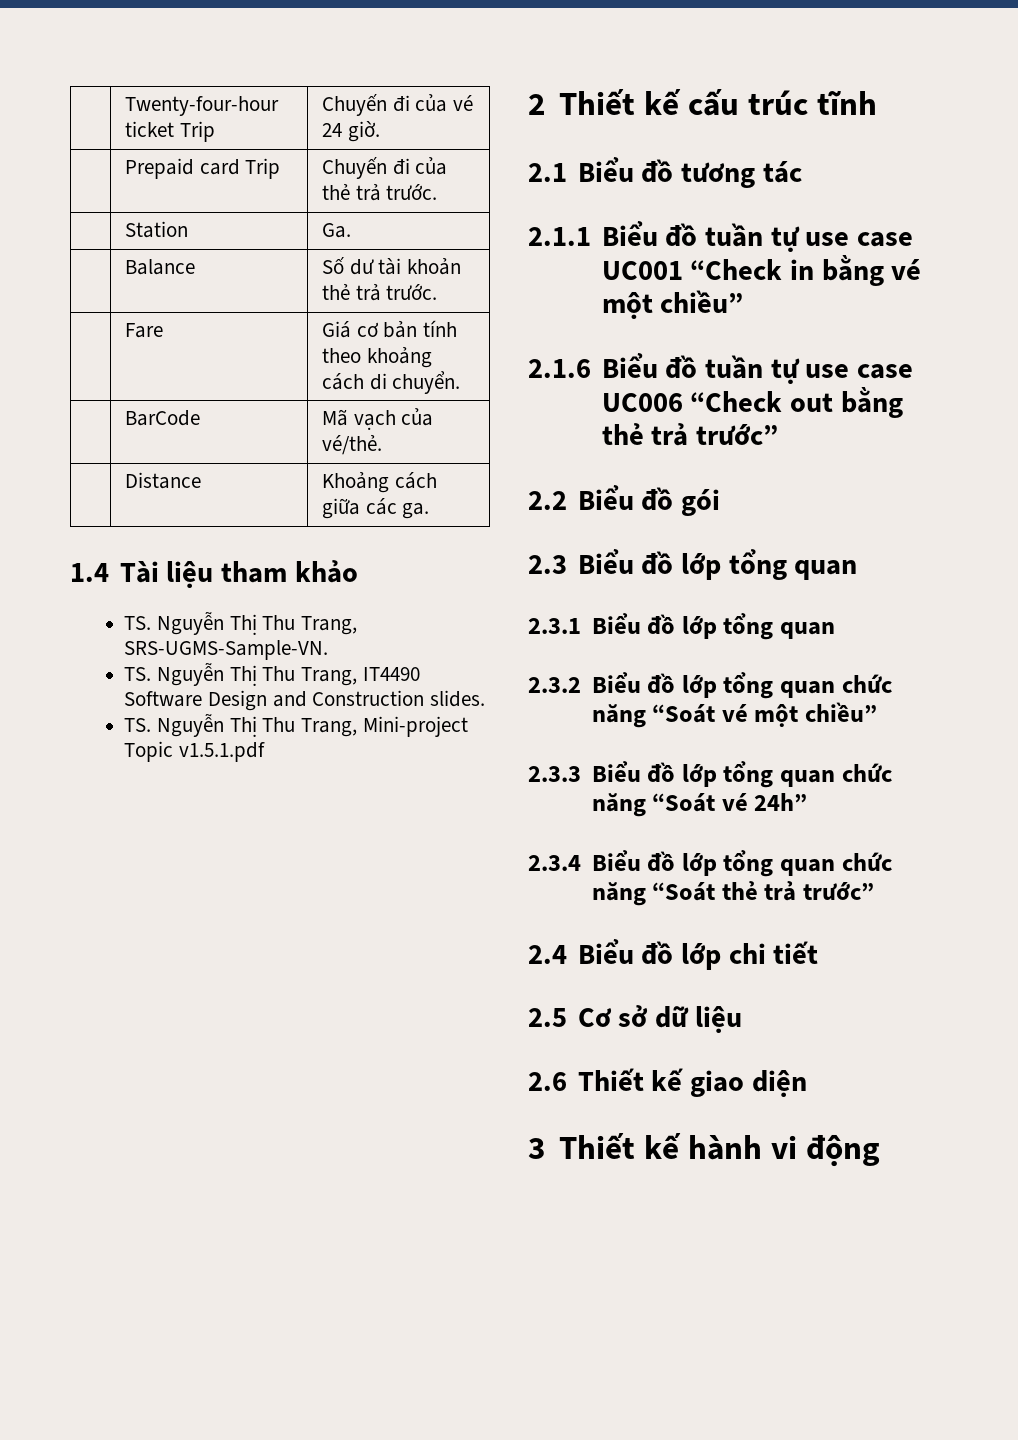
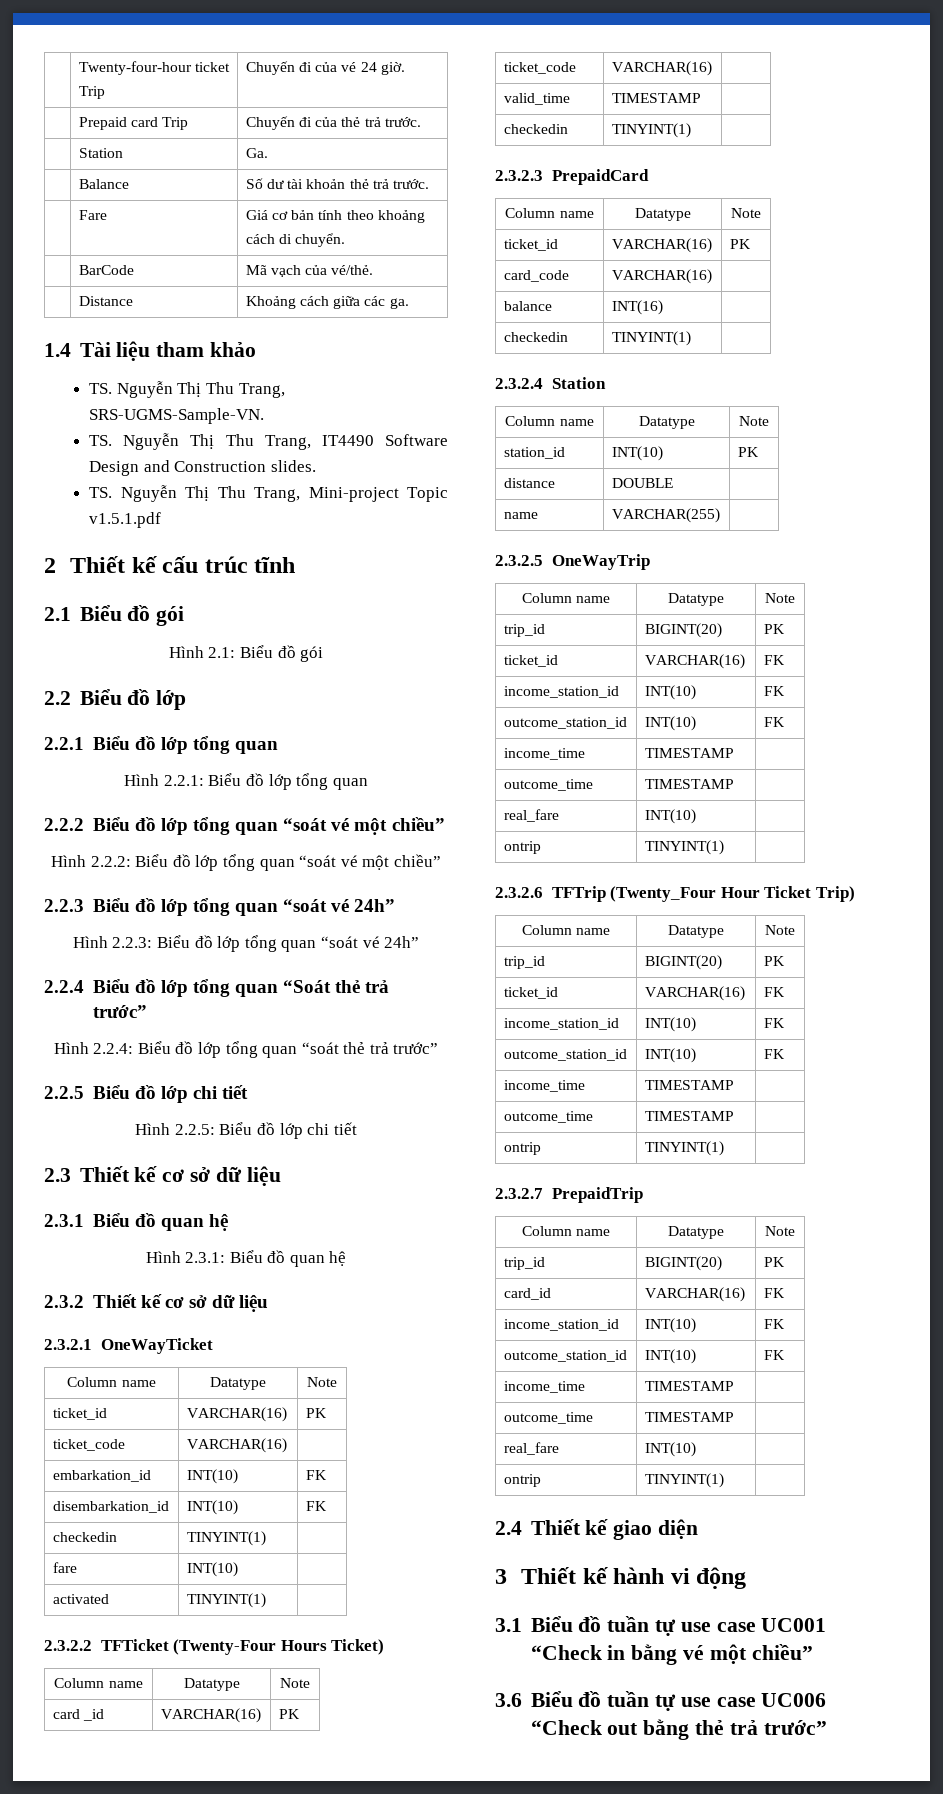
- 2.1 Biểu đồ tương tác
- 2.1.1 Biểu đồ tuần tự use case UC001 “Check in bằng vé một chiều”
+ 2.1 Biểu đồ gói
+ Hình 2.1: Biểu đồ gói
+ 2.2 Biểu đồ lớp
+ 2.2.1 Biểu đồ lớp tổng quan
+ Hình 2.2.1: Biểu đồ lớp tổng quan
+ 2.2.2 Biểu đồ lớp tổng quan “soát vé một chiều”
+ Hình 2.2.2: Biểu đồ lớp tổng quan “soát vé một chiều”
+ 2.2.3 Biểu đồ lớp tổng quan “soát vé 24h”
+ Hình 2.2.3: Biểu đồ lớp tổng quan “soát vé 24h”
+ 2.2.4 Biểu đồ lớp tổng quan “Soát thẻ trả trước”
+ Hình 2.2.4: Biểu đồ lớp tổng quan “soát thẻ trả trước”
+ 2.2.5 Biểu đồ lớp chi tiết
+ Hình 2.2.5: Biểu đồ lớp chi tiết
+ 2.3 Thiết kế cơ sở dữ liệu
+ 2.3.1 Biểu đồ quan hệ
+ Hình 2.3.1: Biểu đồ quan hệ
+ 2.3.2 Thiết kế cơ sở dữ liệu
+ 2.3.2.1 OneWayTicket
+ Column name | Datatype | Note
+ ticket_id | VARCHAR(16) | PK
+ ticket_code | VARCHAR(16) |
+ embarkation_id | INT(10) | FK
+ disembarkation_id | INT(10) | FK
+ checkedin | TINYINT(1) |
+ fare | INT(10) |
+ activated | TINYINT(1) |
+ 2.3.2.2 TFTicket (Twenty-Four Hours Ticket)
+ Column name | Datatype | Note
+ card _id | VARCHAR(16) | PK
+ ticket_code | VARCHAR(16) |
+ valid_time | TIMESTAMP |
+ checkedin | TINYINT(1) |
+ 2.3.2.3 PrepaidCard
+ Column name | Datatype | Note
+ ticket_id | VARCHAR(16) | PK
+ card_code | VARCHAR(16) |
+ balance | INT(16) |
+ checkedin | TINYINT(1) |
+ 2.3.2.4 Station
+ Column name | Datatype | Note
+ station_id | INT(10) | PK
+ distance | DOUBLE |
+ name | VARCHAR(255) |
+ 2.3.2.5 OneWayTrip
+ Column name | Datatype | Note
+ trip_id | BIGINT(20) | PK
+ ticket_id | VARCHAR(16) | FK
+ income_station_id | INT(10) | FK
+ outcome_station_id | INT(10) | FK
+ income_time | TIMESTAMP |
+ outcome_time | TIMESTAMP |
+ real_fare | INT(10) |
+ ontrip | TINYINT(1) |
+ 2.3.2.6 TFTrip (Twenty_Four Hour Ticket Trip)
+ Column name | Datatype | Note
+ trip_id | BIGINT(20) | PK
+ ticket_id | VARCHAR(16) | FK
+ income_station_id | INT(10) | FK
+ outcome_station_id | INT(10) | FK
+ income_time | TIMESTAMP |
+ outcome_time | TIMESTAMP |
+ ontrip | TINYINT(1) |
+ 2.3.2.7 PrepaidTrip
+ Column name | Datatype | Note
+ trip_id | BIGINT(20) | PK
+ card_id | VARCHAR(16) | FK
+ income_station_id | INT(10) | FK
+ outcome_station_id | INT(10) | FK
+ income_time | TIMESTAMP |
+ outcome_time | TIMESTAMP |
+ real_fare | INT(10) |
+ ontrip | TINYINT(1) |
+ 2.4 Thiết kế giao diện
+ 3 Thiết kế hành vi động
+ 3.1 Biểu đồ tuần tự use case UC001 “Check in bằng vé một chiều”
- 2.1.6 Biểu đồ tuần tự use case UC006 “Check out bằng thẻ trả trước”
+ 3.6 Biểu đồ tuần tự use case UC006 “Check out bằng thẻ trả trước”
- 2.2 Biểu đồ gói
- 2.3 Biểu đồ lớp tổng quan
- 2.3.1 Biểu đồ lớp tổng quan
- 2.3.2 Biểu đồ lớp tổng quan chức năng “Soát vé một chiều”
- 2.3.3 Biểu đồ lớp tổng quan chức năng “Soát vé 24h”
- 2.3.4 Biểu đồ lớp tổng quan chức năng “Soát thẻ trả trước”
- 2.4 Biểu đồ lớp chi tiết
- 2.5 Cơ sở dữ liệu
- 2.6 Thiết kế giao diện
- 3 Thiết kế hành vi động

